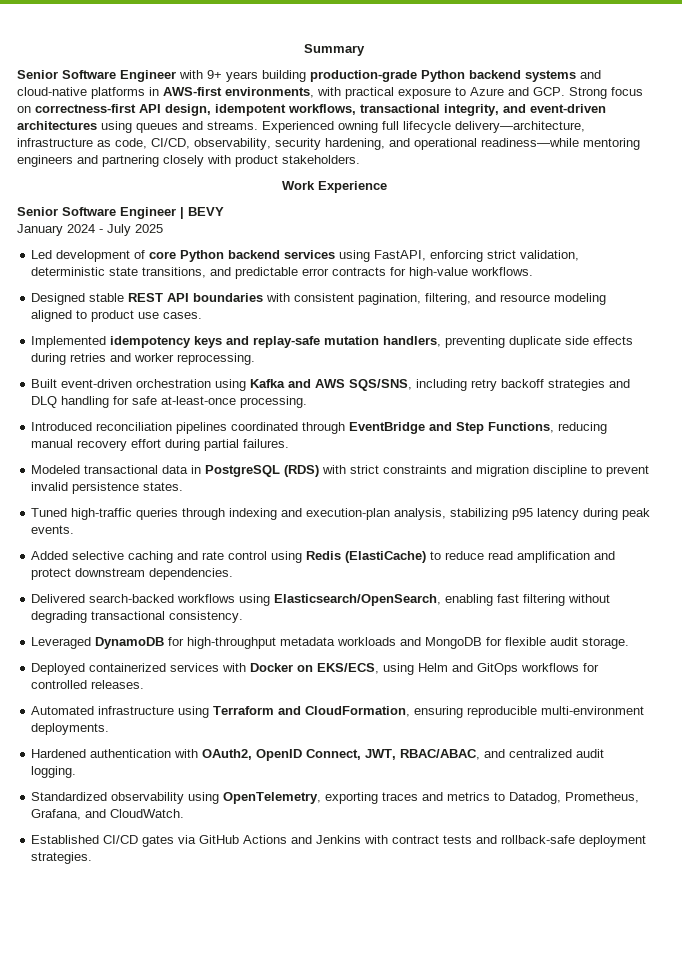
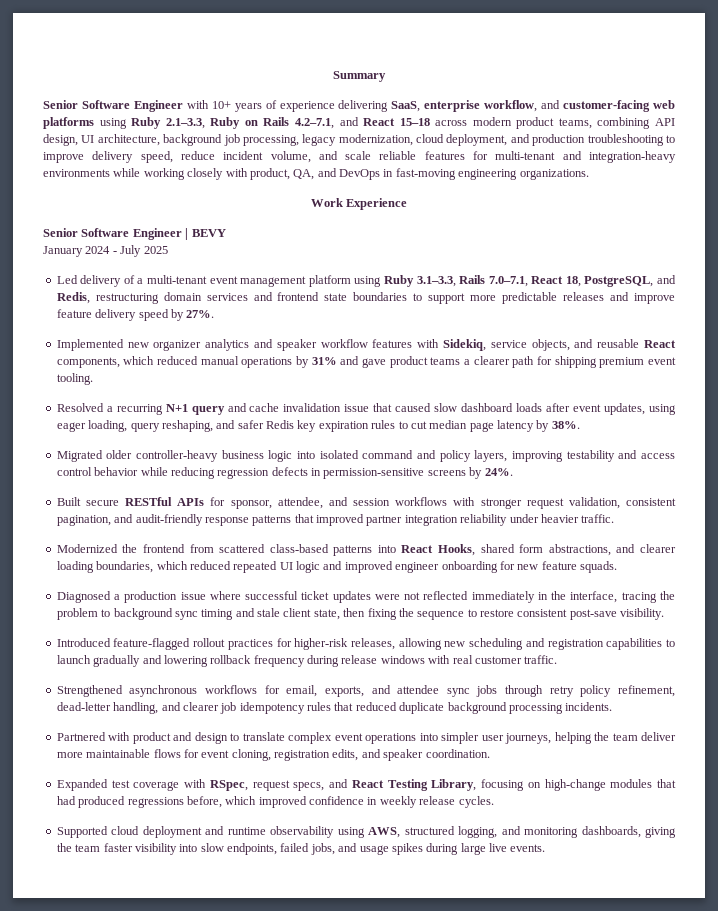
- Senior Software Engineer with 9+ years building production-grade Python backend systems and cloud-native platforms in AWS-first environments, with practical exposure to Azure and GCP. Strong focus on correctness-first API design, idempotent workflows, transactional integrity, and event-driven architectures using queues and streams. Experienced owning full lifecycle delivery—architecture, infrastructure as code, CI/CD, observability, security hardening, and operational readiness—while mentoring engineers and partnering closely with product stakeholders.
+ Senior Software Engineer with 10+ years of experience delivering SaaS, enterprise workflow, and customer-facing web platforms using Ruby 2.1–3.3, Ruby on Rails 4.2–7.1, and React 15–18 across modern product teams, combining API design, UI architecture, background job processing, legacy modernization, cloud deployment, and production troubleshooting to improve delivery speed, reduce incident volume, and scale reliable features for multi-tenant and integration-heavy environments while working closely with product, QA, and DevOps in fast-moving engineering organizations.
- Led development of core Python backend services using FastAPI, enforcing strict validation, deterministic state transitions, and predictable error contracts for high-value workflows.
- Designed stable REST API boundaries with consistent pagination, filtering, and resource modeling aligned to product use cases.
- Implemented idempotency keys and replay-safe mutation handlers, preventing duplicate side effects during retries and worker reprocessing.
- Built event-driven orchestration using Kafka and AWS SQS/SNS, including retry backoff strategies and DLQ handling for safe at-least-once processing.
- Introduced reconciliation pipelines coordinated through EventBridge and Step Functions, reducing manual recovery effort during partial failures.
- Modeled transactional data in PostgreSQL (RDS) with strict constraints and migration discipline to prevent invalid persistence states.
- Tuned high-traffic queries through indexing and execution-plan analysis, stabilizing p95 latency during peak events.
- Added selective caching and rate control using Redis (ElastiCache) to reduce read amplification and protect downstream dependencies.
- Delivered search-backed workflows using Elasticsearch/OpenSearch, enabling fast filtering without degrading transactional consistency.
- Leveraged DynamoDB for high-throughput metadata workloads and MongoDB for flexible audit storage.
- Deployed containerized services with Docker on EKS/ECS, using Helm and GitOps workflows for controlled releases.
- Automated infrastructure using Terraform and CloudFormation, ensuring reproducible multi-environment deployments.
- Hardened authentication with OAuth2, OpenID Connect, JWT, RBAC/ABAC, and centralized audit logging.
- Standardized observability using OpenTelemetry, exporting traces and metrics to Datadog, Prometheus, Grafana, and CloudWatch.
- Established CI/CD gates via GitHub Actions and Jenkins with contract tests and rollback-safe deployment strategies.
+ Led delivery of a multi-tenant event management platform using Ruby 3.1–3.3, Rails 7.0–7.1, React 18, PostgreSQL, and Redis, restructuring domain services and frontend state boundaries to support more predictable releases and improve feature delivery speed by 27%.
+ Implemented new organizer analytics and speaker workflow features with Sidekiq, service objects, and reusable React components, which reduced manual operations by 31% and gave product teams a clearer path for shipping premium event tooling.
+ Resolved a recurring N+1 query and cache invalidation issue that caused slow dashboard loads after event updates, using eager loading, query reshaping, and safer Redis key expiration rules to cut median page latency by 38%.
+ Migrated older controller-heavy business logic into isolated command and policy layers, improving testability and access control behavior while reducing regression defects in permission-sensitive screens by 24%.
+ Built secure RESTful APIs for sponsor, attendee, and session workflows with stronger request validation, consistent pagination, and audit-friendly response patterns that improved partner integration reliability under heavier traffic.
+ Modernized the frontend from scattered class-based patterns into React Hooks, shared form abstractions, and clearer loading boundaries, which reduced repeated UI logic and improved engineer onboarding for new feature squads.
+ Diagnosed a production issue where successful ticket updates were not reflected immediately in the interface, tracing the problem to background sync timing and stale client state, then fixing the sequence to restore consistent post-save visibility.
+ Introduced feature-flagged rollout practices for higher-risk releases, allowing new scheduling and registration capabilities to launch gradually and lowering rollback frequency during release windows with real customer traffic.
+ Strengthened asynchronous workflows for email, exports, and attendee sync jobs through retry policy refinement, dead-letter handling, and clearer job idempotency rules that reduced duplicate background processing incidents.
+ Partnered with product and design to translate complex event operations into simpler user journeys, helping the team deliver more maintainable flows for event cloning, registration edits, and speaker coordination.
+ Expanded test coverage with RSpec, request specs, and React Testing Library, focusing on high-change modules that had produced regressions before, which improved confidence in weekly release cycles.
+ Supported cloud deployment and runtime observability using AWS, structured logging, and monitoring dashboards, giving the team faster visibility into slow endpoints, failed jobs, and usage spikes during large live events.

